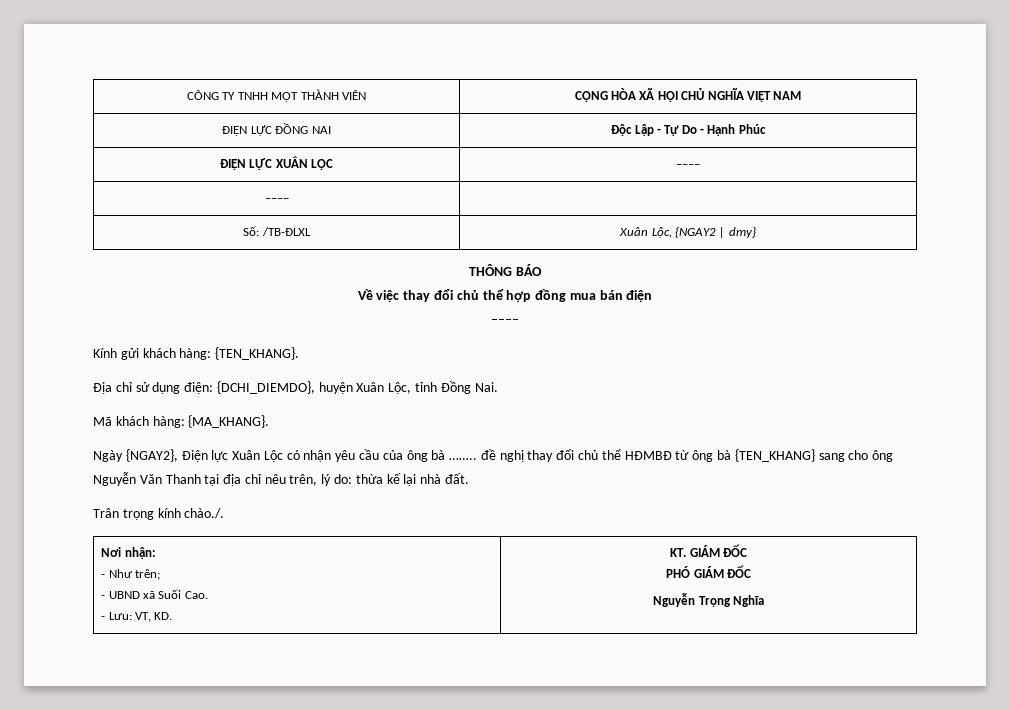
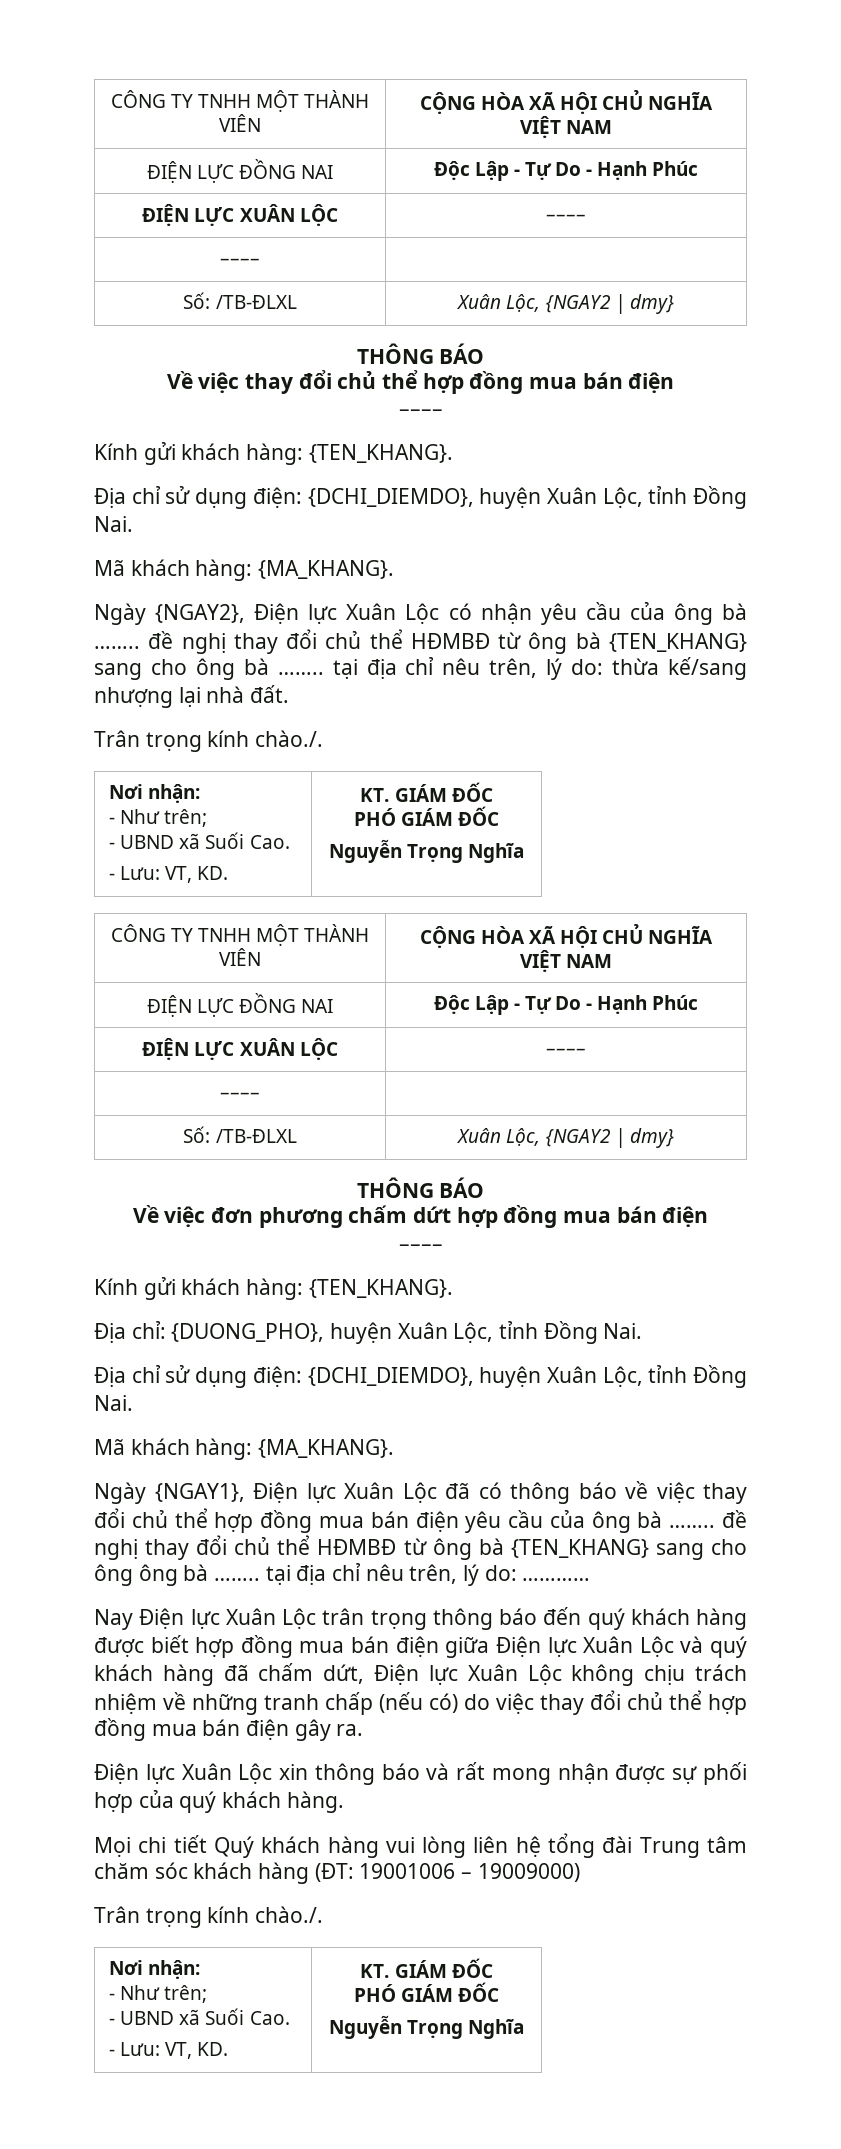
- Ngày {NGAY2}, Điện lực Xuân Lộc có nhận yêu cầu của ông bà …….. đề nghị thay đổi chủ thể HĐMBĐ từ ông bà {TEN_KHANG} sang cho ông Nguyễn Văn Thanh tại địa chỉ nêu trên, lý do: thừa kế lại nhà đất.
+ Ngày {NGAY2}, Điện lực Xuân Lộc có nhận yêu cầu của ông bà …….. đề nghị thay đổi chủ thể HĐMBĐ từ ông bà {TEN_KHANG} sang cho ông bà …….. tại địa chỉ nêu trên, lý do: thừa kế/sang nhượng lại nhà đất.
+ Trân trọng kính chào./.
+ Nơi nhận:
+ - Như trên;
+ - UBND xã Suối Cao.
+ - Lưu: VT, KD. | KT. GIÁM ĐỐC
+ PHÓ GIÁM ĐỐC
+ Nguyễn Trọng Nghĩa
+ CÔNG TY TNHH MỘT THÀNH VIÊN | CỘNG HÒA XÃ HỘI CHỦ NGHĨA VIỆT NAM
+ ĐIỆN LỰC ĐỒNG NAI | Độc Lập - Tự Do - Hạnh Phúc
+ ĐIỆN LỰC XUÂN LỘC | ––––
+ –––– |
+ Số: /TB-ĐLXL | Xuân Lộc, {NGAY2 | dmy}
+ THÔNG BÁO
+ Về việc đơn phương chấm dứt hợp đồng mua bán điện
+ ––––
+ Kính gửi khách hàng: {TEN_KHANG}.
+ Địa chỉ: {DUONG_PHO}, huyện Xuân Lộc, tỉnh Đồng Nai.
+ Địa chỉ sử dụng điện: {DCHI_DIEMDO}, huyện Xuân Lộc, tỉnh Đồng Nai.
+ Mã khách hàng: {MA_KHANG}.
+ Ngày {NGAY1}, Điện lực Xuân Lộc đã có thông báo về việc thay đổi chủ thể hợp đồng mua bán điện yêu cầu của ông bà …….. đề nghị thay đổi chủ thể HĐMBĐ từ ông bà {TEN_KHANG} sang cho ông ông bà …….. tại địa chỉ nêu trên, lý do: …………
+ Nay Điện lực Xuân Lộc trân trọng thông báo đến quý khách hàng được biết hợp đồng mua bán điện giữa Điện lực Xuân Lộc và quý khách hàng đã chấm dứt, Điện lực Xuân Lộc không chịu trách nhiệm về những tranh chấp (nếu có) do việc thay đổi chủ thể hợp đồng mua bán điện gây ra.
+ Điện lực Xuân Lộc xin thông báo và rất mong nhận được sự phối hợp của quý khách hàng.
+ Mọi chi tiết Quý khách hàng vui lòng liên hệ tổng đài Trung tâm chăm sóc khách hàng (ĐT: 19001006 – 19009000)

